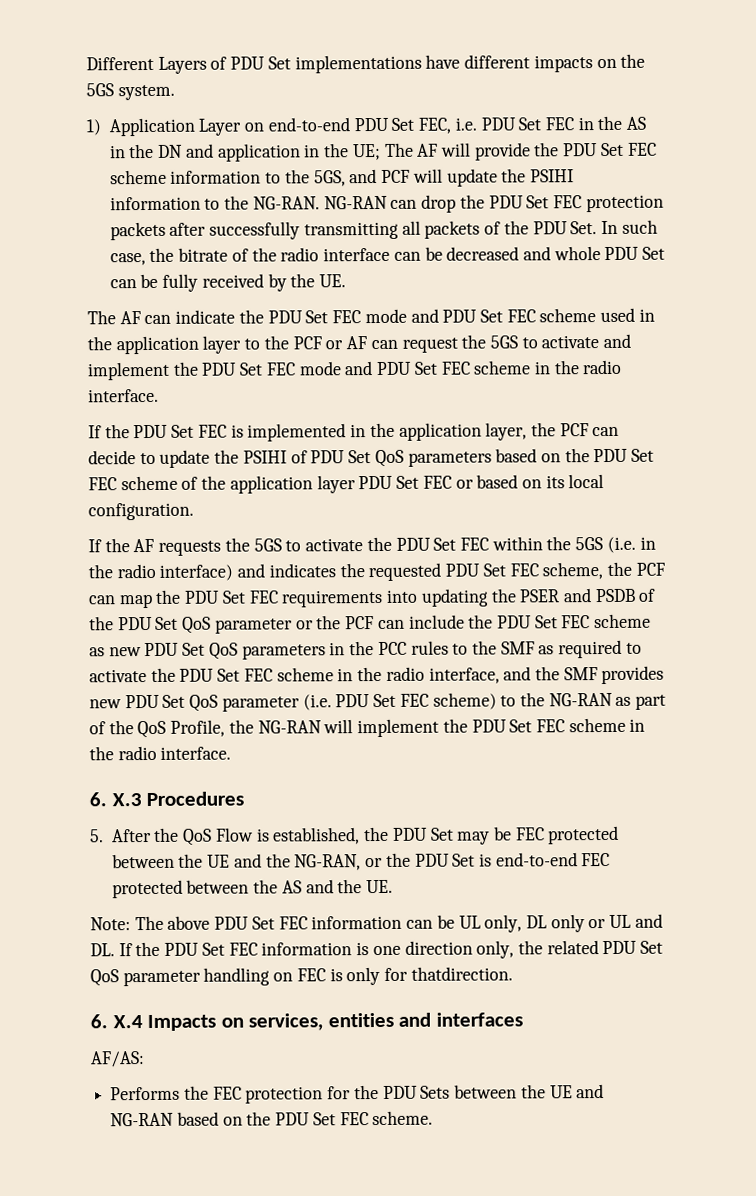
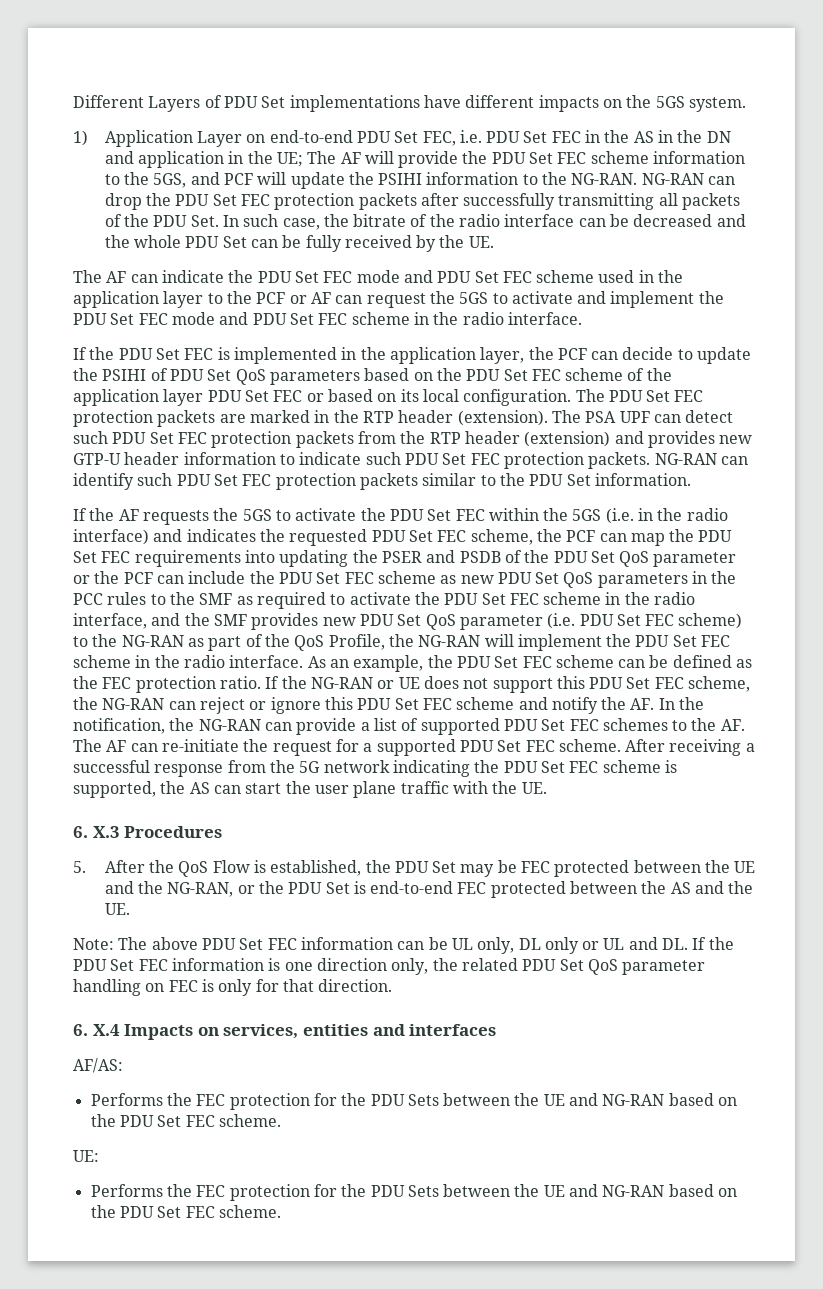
- NG-RAN can drop the PDU Set FEC protection packets after successfully transmitting all packets of the PDU Set. In such case, the bitrate of the radio interface can be decreased and whole PDU Set can be fully received by the UE.
+ NG-RAN can drop the PDU Set FEC protection packets after successfully transmitting all packets of the PDU Set. In such case, the bitrate of the radio interface can be decreased and the whole PDU Set can be fully received by the UE.
+ The PDU Set FEC protection packets are marked in the RTP header (extension). The PSA UPF can detect such PDU Set FEC protection packets from the RTP header (extension) and provides new GTP-U header information to indicate such PDU Set FEC protection packets. NG-RAN can identify such PDU Set FEC protection packets similar to the PDU Set information.
+ As an example, the PDU Set FEC scheme can be defined as the FEC protection ratio. If the NG-RAN or UE does not support this PDU Set FEC scheme, the NG-RAN can reject or ignore this PDU Set FEC scheme and notify the AF. In the notification, the NG-RAN can provide a list of supported PDU Set FEC schemes to the AF. The AF can re-initiate the request for a supported PDU Set FEC scheme. After receiving a successful response from the 5G network indicating the PDU Set FEC scheme is supported, the AS can start the user plane traffic with the UE.
- Note: The above PDU Set FEC information can be UL only, DL only or UL and DL. If the PDU Set FEC information is one direction only, the related PDU Set QoS parameter handling on FEC is only for thatdirection.
+ Note: The above PDU Set FEC information can be UL only, DL only or UL and DL. If the PDU Set FEC information is one direction only, the related PDU Set QoS parameter handling on FEC is only for that direction.
+ UE:
+ Performs the FEC protection for the PDU Sets between the UE and NG-RAN based on the PDU Set FEC scheme.

